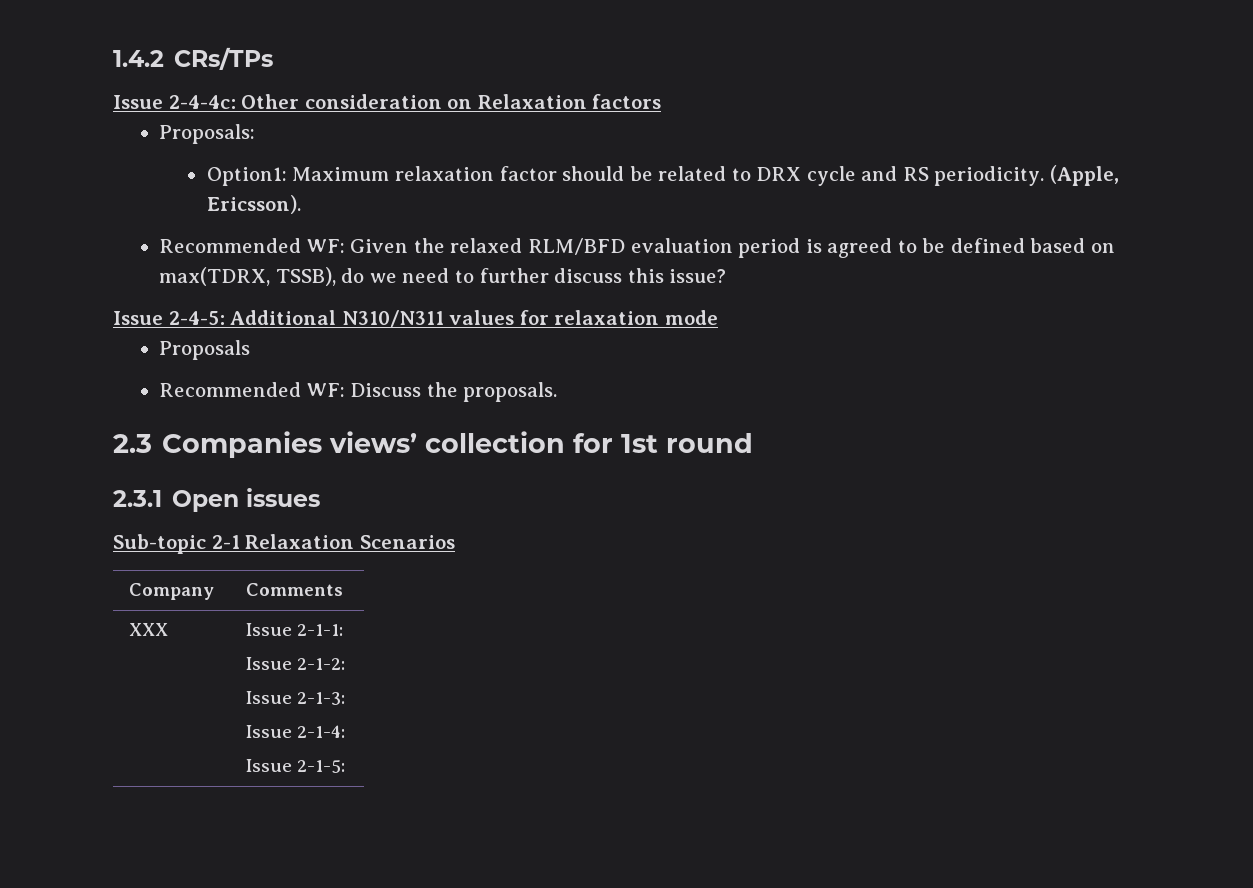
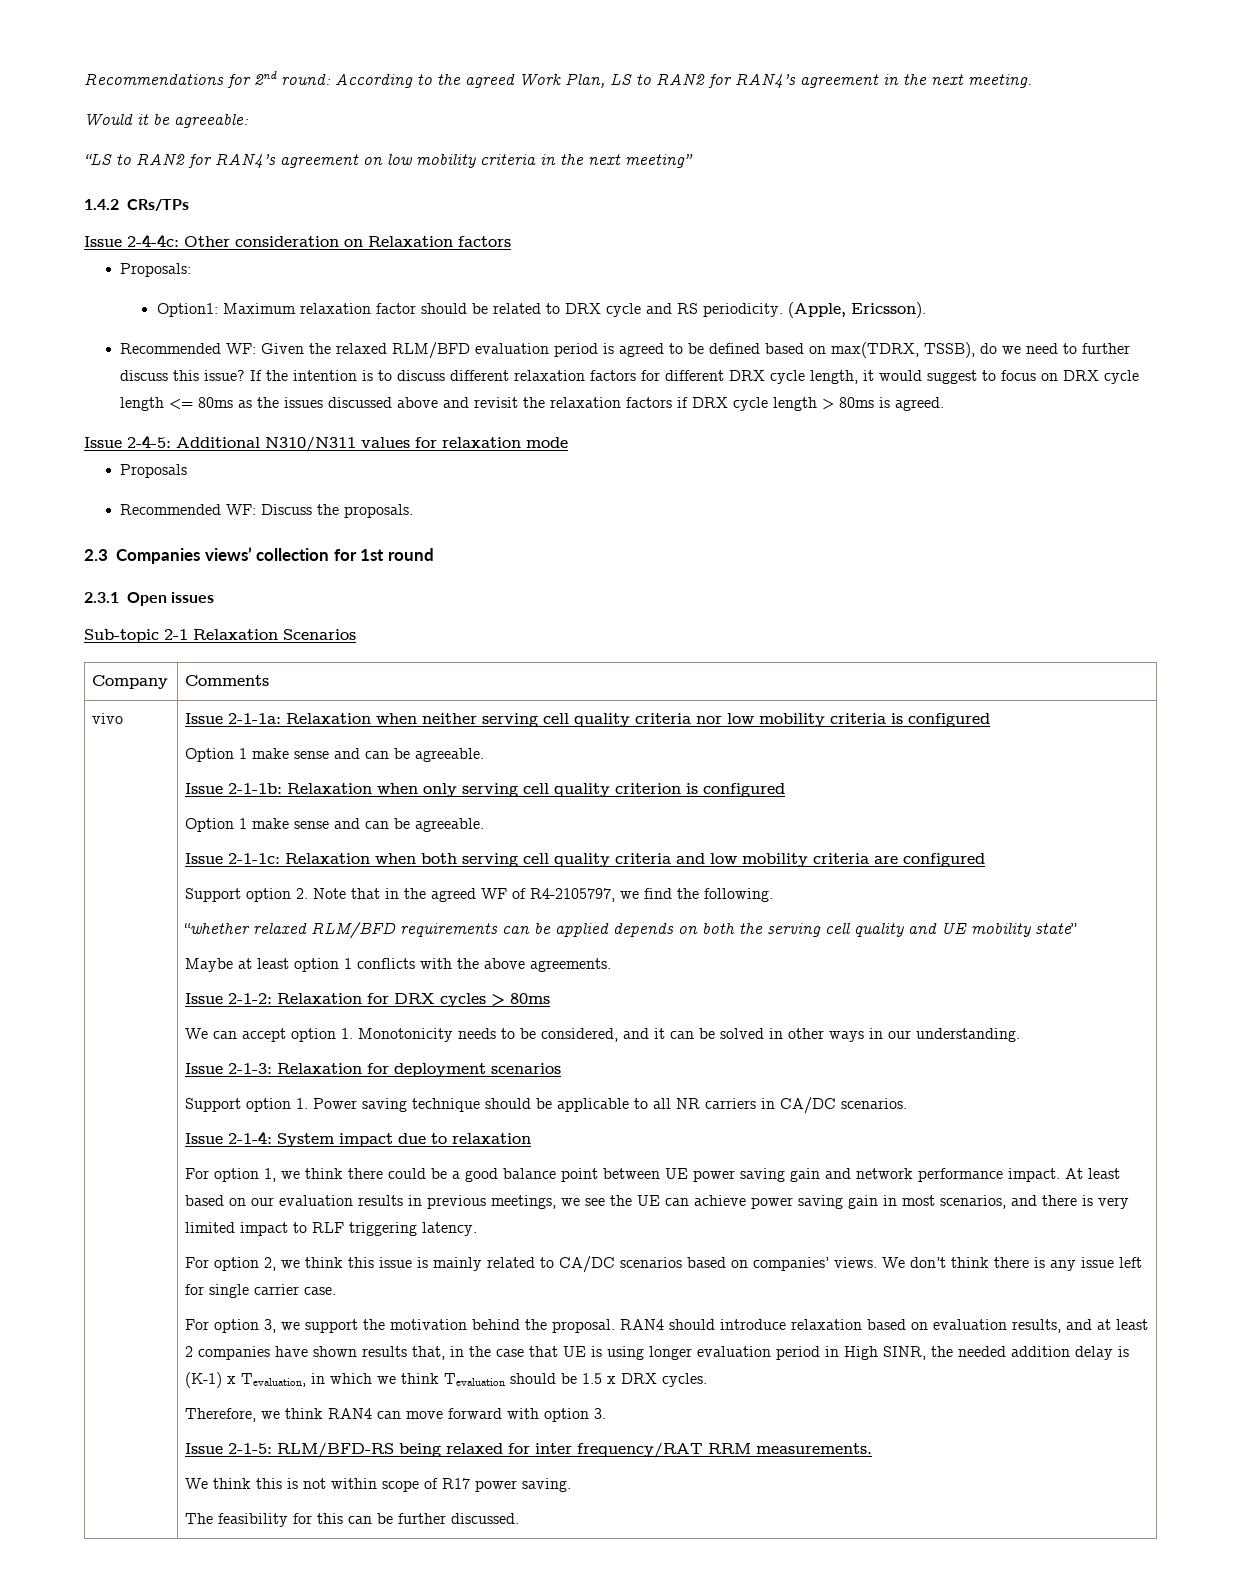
+ Recommendations for 2nd round: According to the agreed Work Plan, LS to RAN2 for RAN4’s agreement in the next meeting.
+ Would it be agreeable:
+ “LS to RAN2 for RAN4’s agreement on low mobility criteria in the next meeting”
+ If the intention is to discuss different relaxation factors for different DRX cycle length, it would suggest to focus on DRX cycle length <= 80ms as the issues discussed above and revisit the relaxation factors if DRX cycle length > 80ms is agreed.
- XXX | Issue 2-1-1:
- Issue 2-1-2:
- Issue 2-1-3:
- Issue 2-1-4:
- Issue 2-1-5:
+ vivo | Issue 2-1-1a: Relaxation when neither serving cell quality criteria nor low mobility criteria is configured
+ Option 1 make sense and can be agreeable.
+ Issue 2-1-1b: Relaxation when only serving cell quality criterion is configured
+ Option 1 make sense and can be agreeable.
+ Issue 2-1-1c: Relaxation when both serving cell quality criteria and low mobility criteria are configured
+ Support option 2. Note that in the agreed WF of R4-2105797, we find the following.
+ “whether relaxed RLM/BFD requirements can be applied depends on both the serving cell quality and UE mobility state”
+ Maybe at least option 1 conflicts with the above agreements.
+ Issue 2-1-2: Relaxation for DRX cycles > 80ms
+ We can accept option 1. Monotonicity needs to be considered, and it can be solved in other ways in our understanding.
+ Issue 2-1-3: Relaxation for deployment scenarios
+ Support option 1. Power saving technique should be applicable to all NR carriers in CA/DC scenarios.
+ Issue 2-1-4: System impact due to relaxation
+ For option 1, we think there could be a good balance point between UE power saving gain and network performance impact. At least based on our evaluation results in previous meetings, we see the UE can achieve power saving gain in most scenarios, and there is very limited impact to RLF triggering latency.
+ For option 2, we think this issue is mainly related to CA/DC scenarios based on companies’ views. We don’t think there is any issue left for single carrier case.
+ For option 3, we support the motivation behind the proposal. RAN4 should introduce relaxation based on evaluation results, and at least 2 companies have shown results that, in the case that UE is using longer evaluation period in High SINR, the needed addition delay is (K-1) x Tevaluation, in which we think Tevaluation should be 1.5 x DRX cycles.
+ Therefore, we think RAN4 can move forward with option 3.
+ Issue 2-1-5: RLM/BFD-RS being relaxed for inter frequency/RAT RRM measurements.
+ We think this is not within scope of R17 power saving.
+ The feasibility for this can be further discussed.

